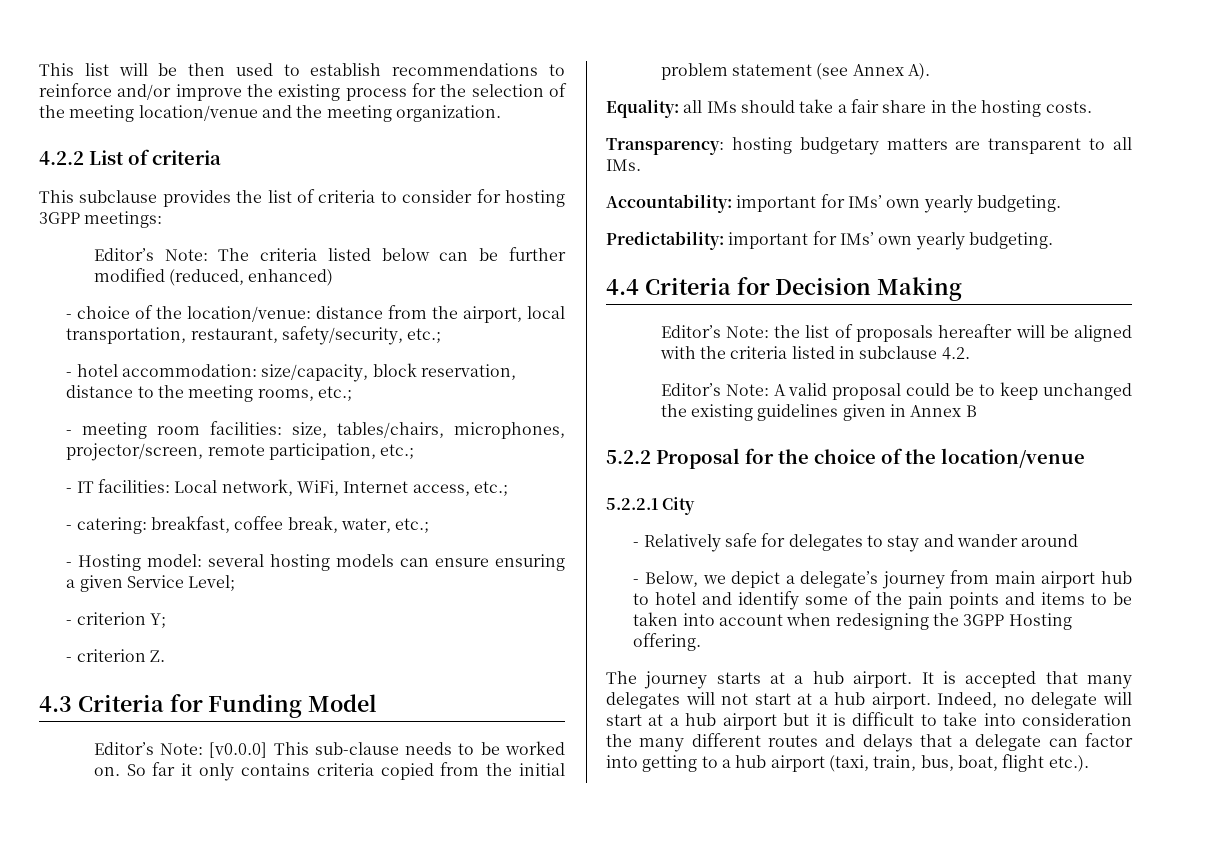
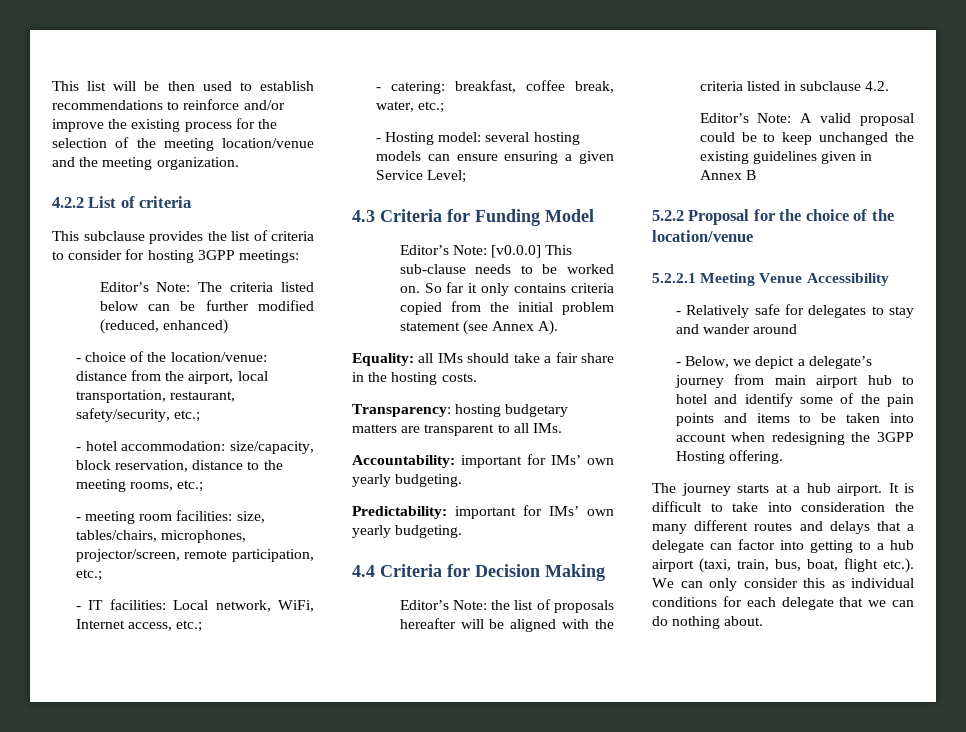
- - criterion Y;
- - criterion Z.
- 5.2.2.1 City
+ 5.2.2.1 Meeting Venue Accessibility
- It is accepted that many delegates will not start at a hub airport. Indeed, no delegate will start at a hub airport but it is difficult to take into consideration the many different routes and delays that a delegate can factor into getting to a hub airport (taxi, train, bus, boat, flight etc.).
+ It is difficult to take into consideration the many different routes and delays that a delegate can factor into getting to a hub airport (taxi, train, bus, boat, flight etc.). We can only consider this as individual conditions for each delegate that we can do nothing about.

